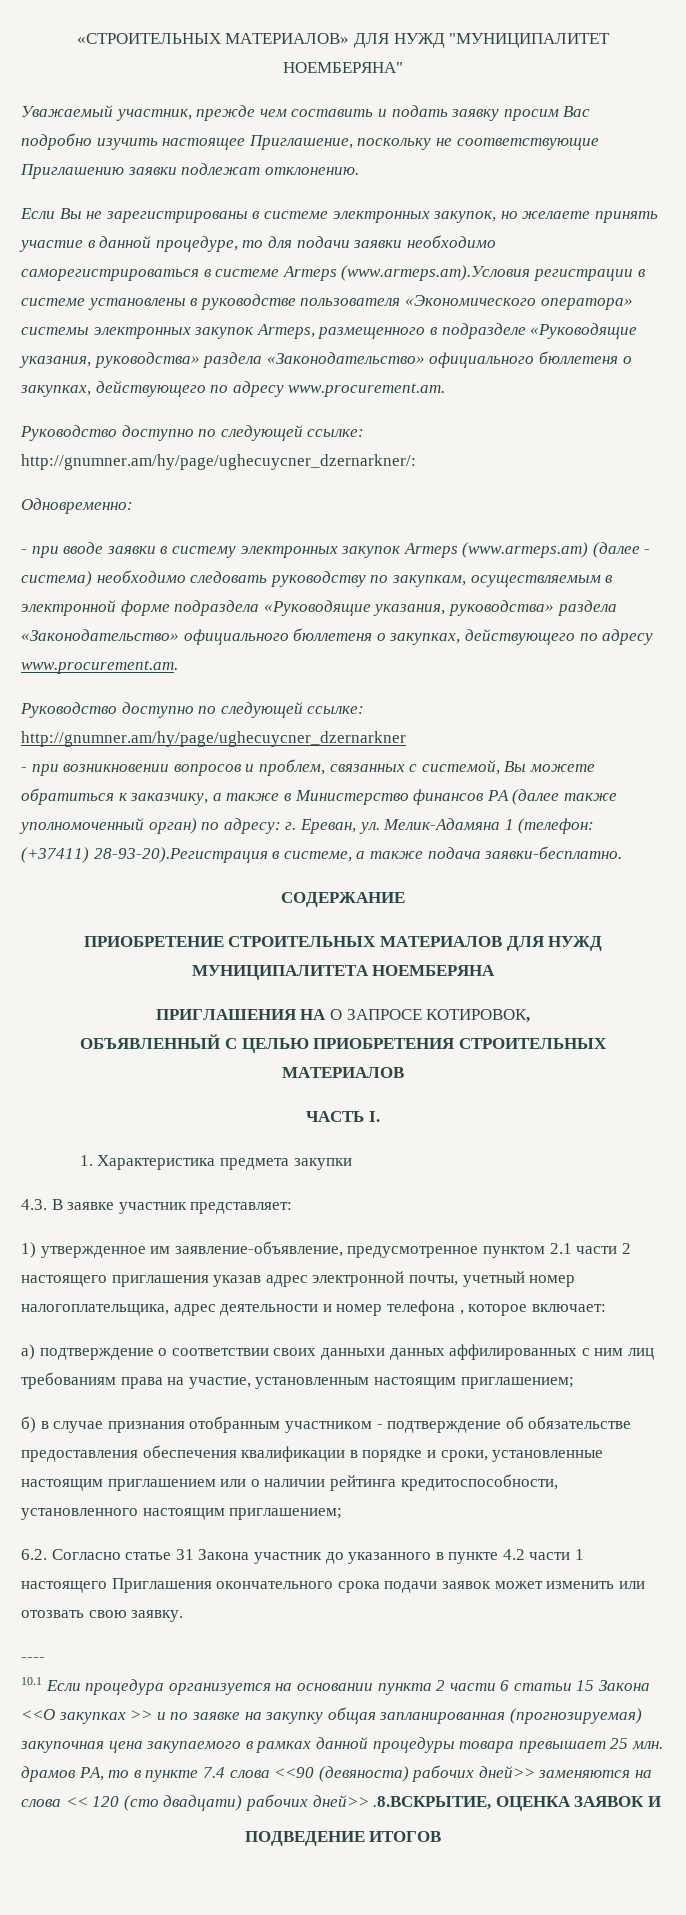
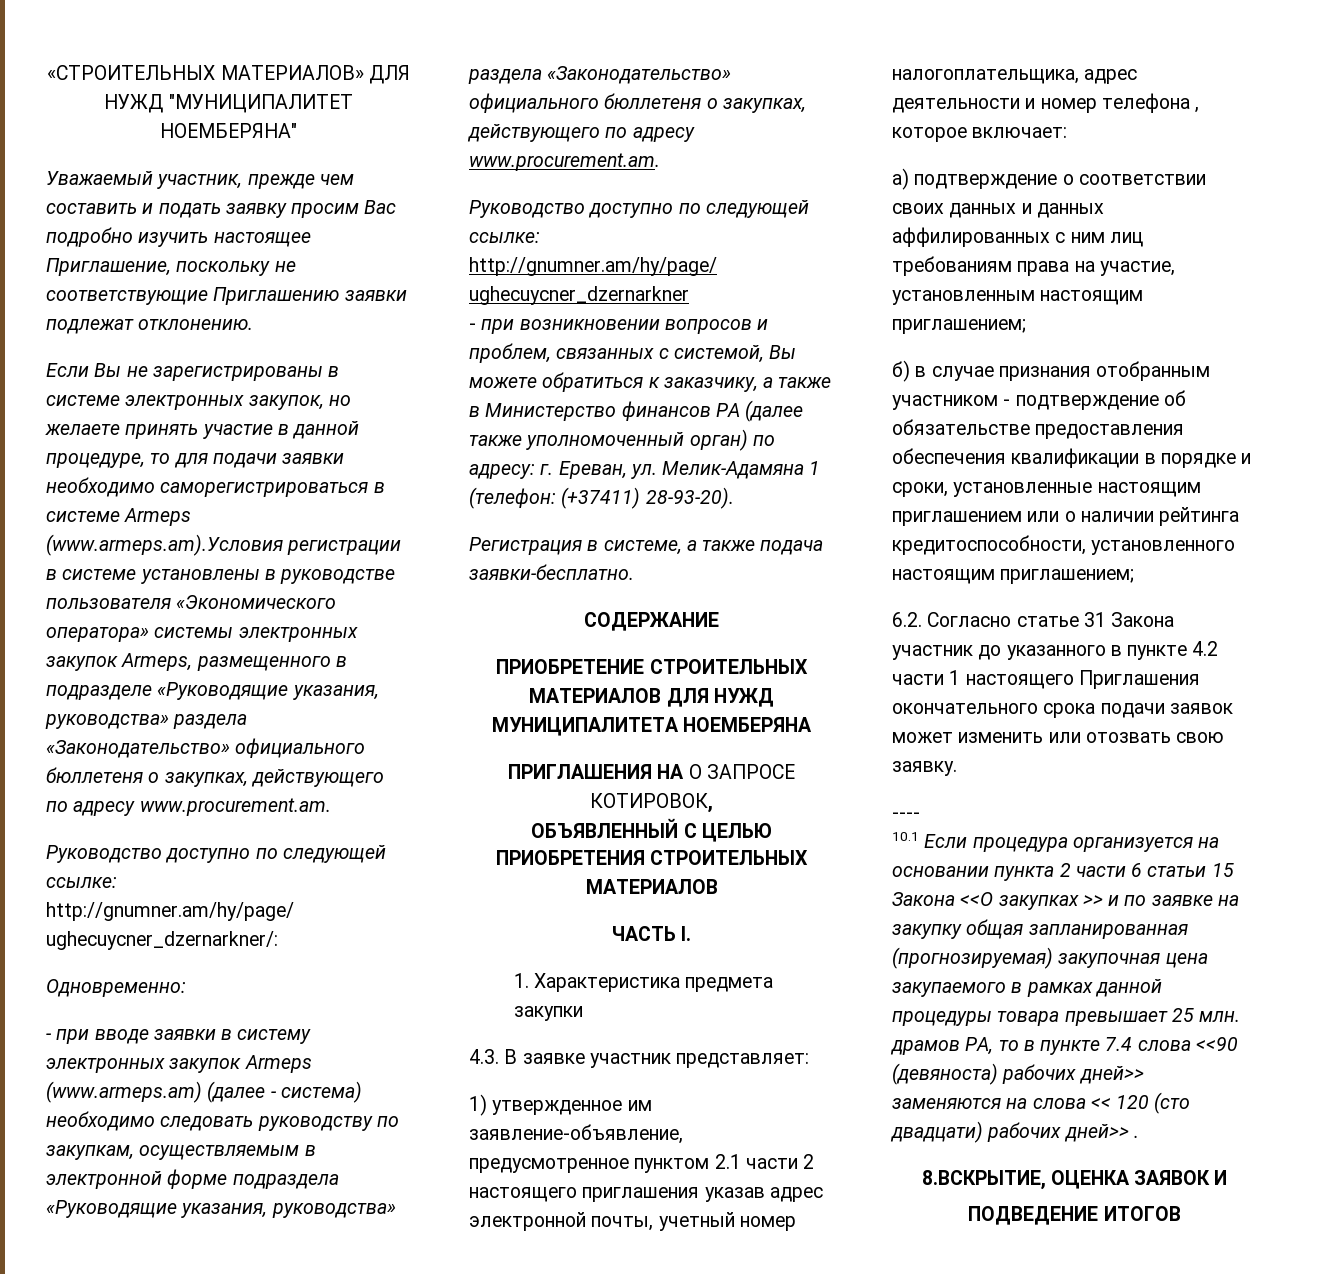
- - при возникновении вопросов и проблем, связанных с системой, Вы можете обратиться к заказчику, а также в Министерство финансов РА (далее также уполномоченный орган) по адресу: г. Ереван, ул. Мелик-Адамяна 1 (телефон: (+37411) 28-93-20).Регистрация в системе, а также подача заявки-бесплатно.
+ - при возникновении вопросов и проблем, связанных с системой, Вы можете обратиться к заказчику, а также в Министерство финансов РА (далее также уполномоченный орган) по адресу: г. Ереван, ул. Мелик-Адамяна 1 (телефон: (+37411) 28-93-20).
+ Регистрация в системе, а также подача заявки-бесплатно.
- а) подтверждение о соответствии своих данныхи данных аффилированных с ним лиц требованиям права на участие, установленным настоящим приглашением;
+ а) подтверждение о соответствии своих данных и данных аффилированных с ним лиц требованиям права на участие, установленным настоящим приглашением;
- 10.1 Если процедура организуется на основании пункта 2 части 6 статьи 15 Закона <<О закупках >> и по заявке на закупку общая запланированная (прогнозируемая) закупочная цена закупаемого в рамках данной процедуры товара превышает 25 млн. драмов РА, то в пункте 7.4 слова <<90 (девяноста) рабочих дней>> заменяются на слова << 120 (сто двадцати) рабочих дней>> .8.ВСКРЫТИЕ, ОЦЕНКА ЗАЯВОК И
+ 10.1 Если процедура организуется на основании пункта 2 части 6 статьи 15 Закона <<О закупках >> и по заявке на закупку общая запланированная (прогнозируемая) закупочная цена закупаемого в рамках данной процедуры товара превышает 25 млн. драмов РА, то в пункте 7.4 слова <<90 (девяноста) рабочих дней>> заменяются на слова << 120 (сто двадцати) рабочих дней>> .
+ 8.ВСКРЫТИЕ, ОЦЕНКА ЗАЯВОК И

